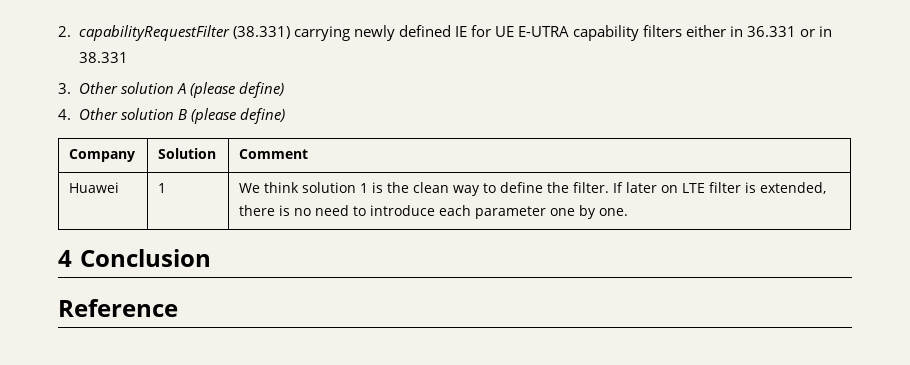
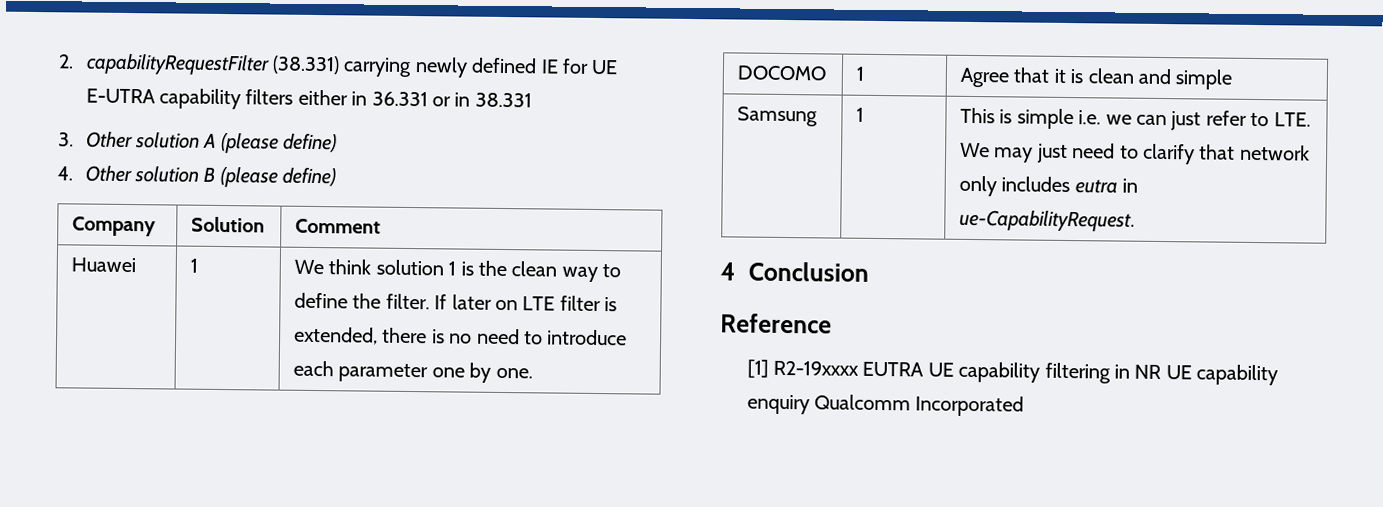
+ DOCOMO | 1 | Agree that it is clean and simple
+ Samsung | 1 | This is simple i.e. we can just refer to LTE. We may just need to clarify that network only includes eutra in ue-CapabilityRequest.
  4 Conclusion
  Reference
+ [1] R2-19xxxx EUTRA UE capability filtering in NR UE capability enquiry Qualcomm Incorporated

